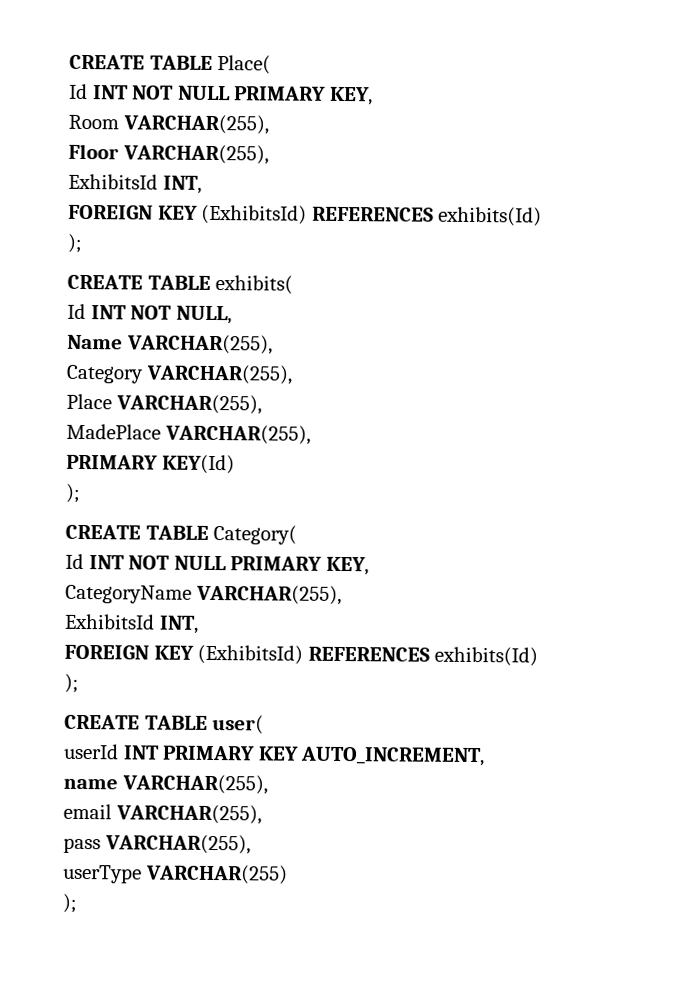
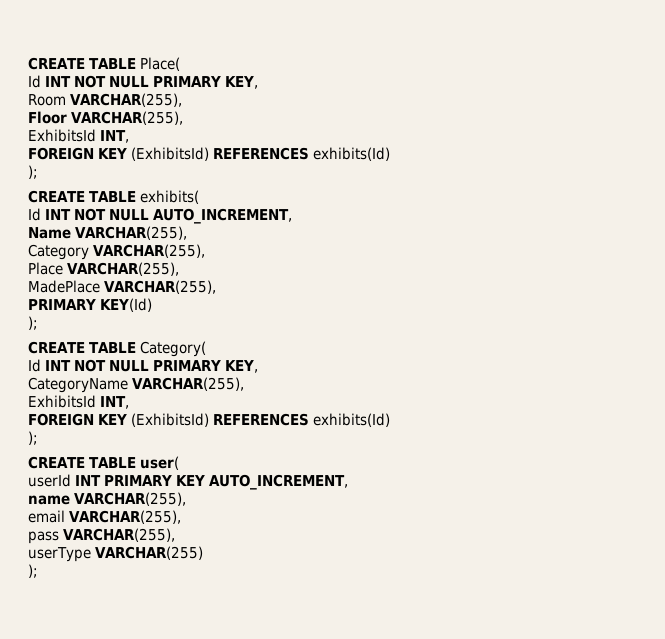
- Id INT NOT NULL,
+ Id INT NOT NULL AUTO_INCREMENT,

